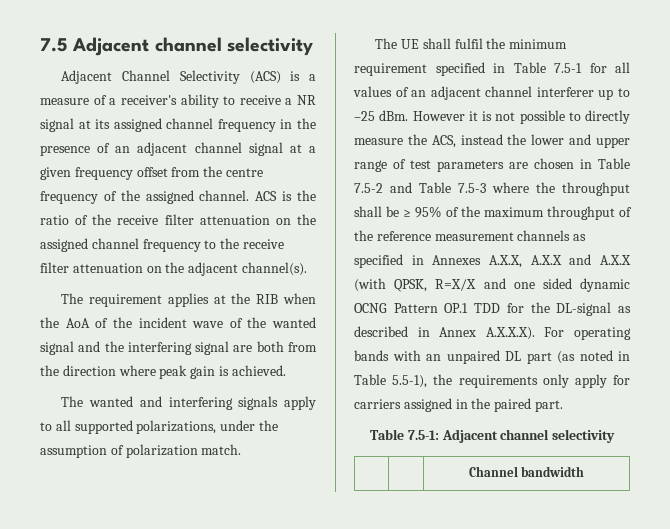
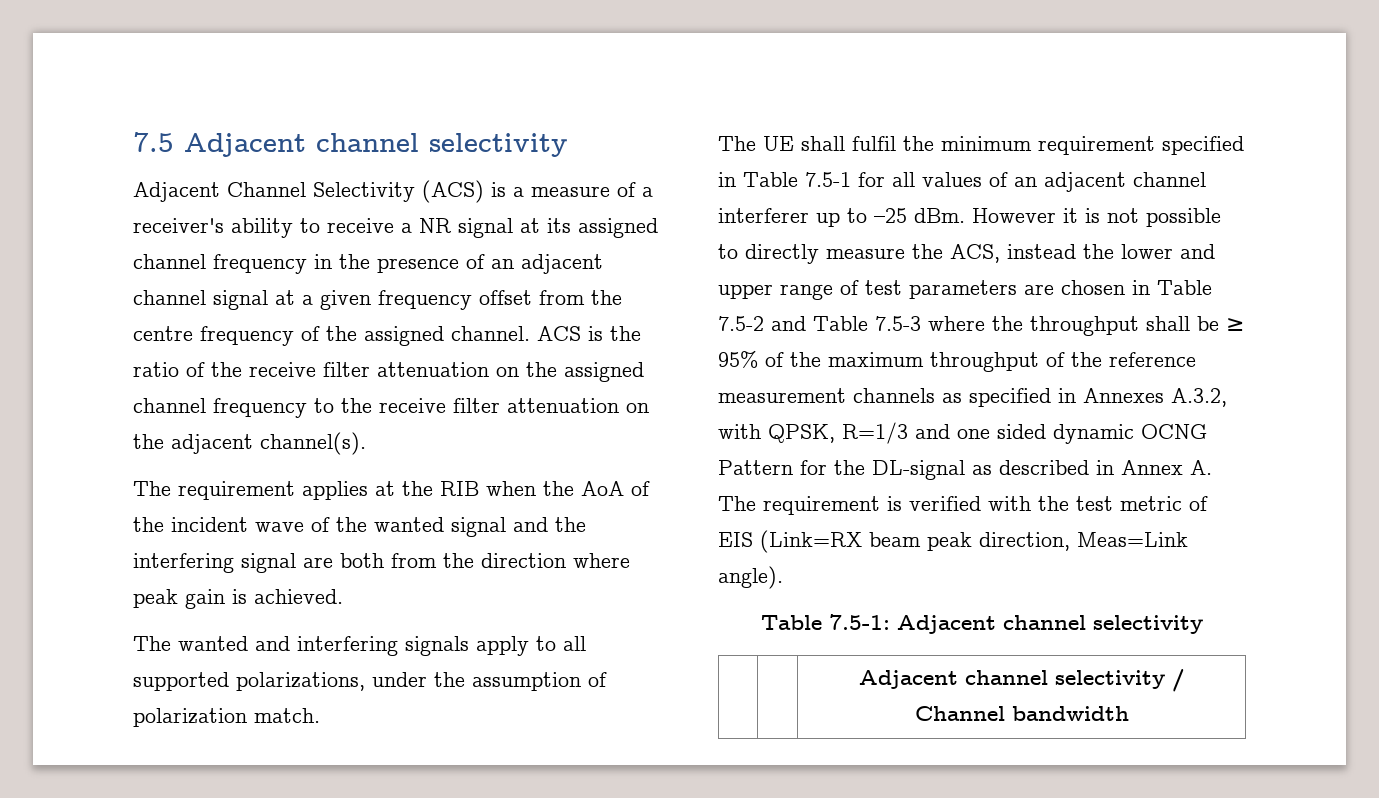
- However it is not possible to directly measure the ACS, instead the lower and upper range of test parameters are chosen in Table 7.5-2 and Table 7.5-3 where the throughput shall be ≥ 95% of the maximum throughput of the reference measurement channels as specified in Annexes A.X.X, A.X.X and A.X.X (with QPSK, R=X/X and one sided dynamic OCNG Pattern OP.1 TDD for the DL-signal as described in Annex A.X.X.X). For operating bands with an unpaired DL part (as noted in Table 5.5-1), the requirements only apply for carriers assigned in the paired part.
+ However it is not possible to directly measure the ACS, instead the lower and upper range of test parameters are chosen in Table 7.5-2 and Table 7.5-3 where the throughput shall be ≥ 95% of the maximum throughput of the reference measurement channels as specified in Annexes A.3.2, with QPSK, R=1/3 and one sided dynamic OCNG Pattern for the DL-signal as described in Annex A. The requirement is verified with the test metric of EIS (Link=RX beam peak direction, Meas=Link angle).
- | | Channel bandwidth
+ | | Adjacent channel selectivity / Channel bandwidth

